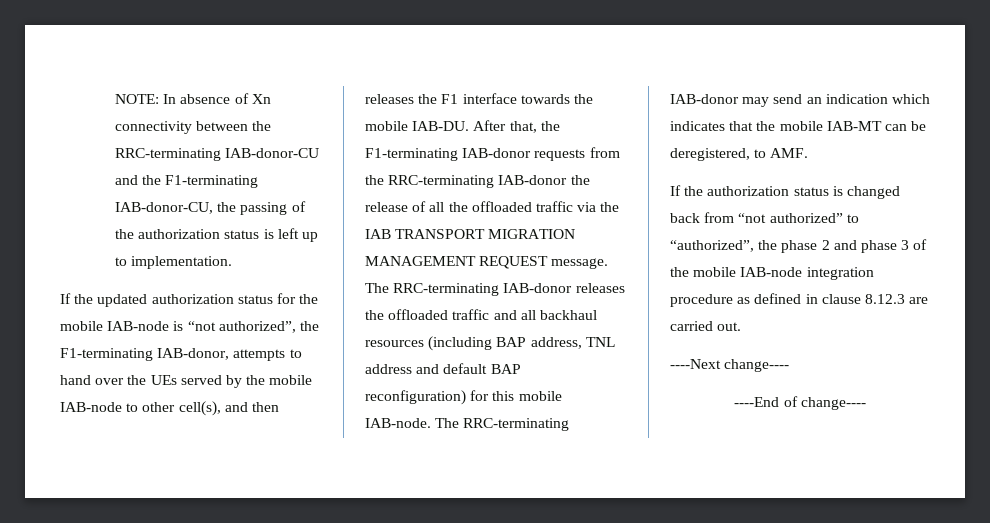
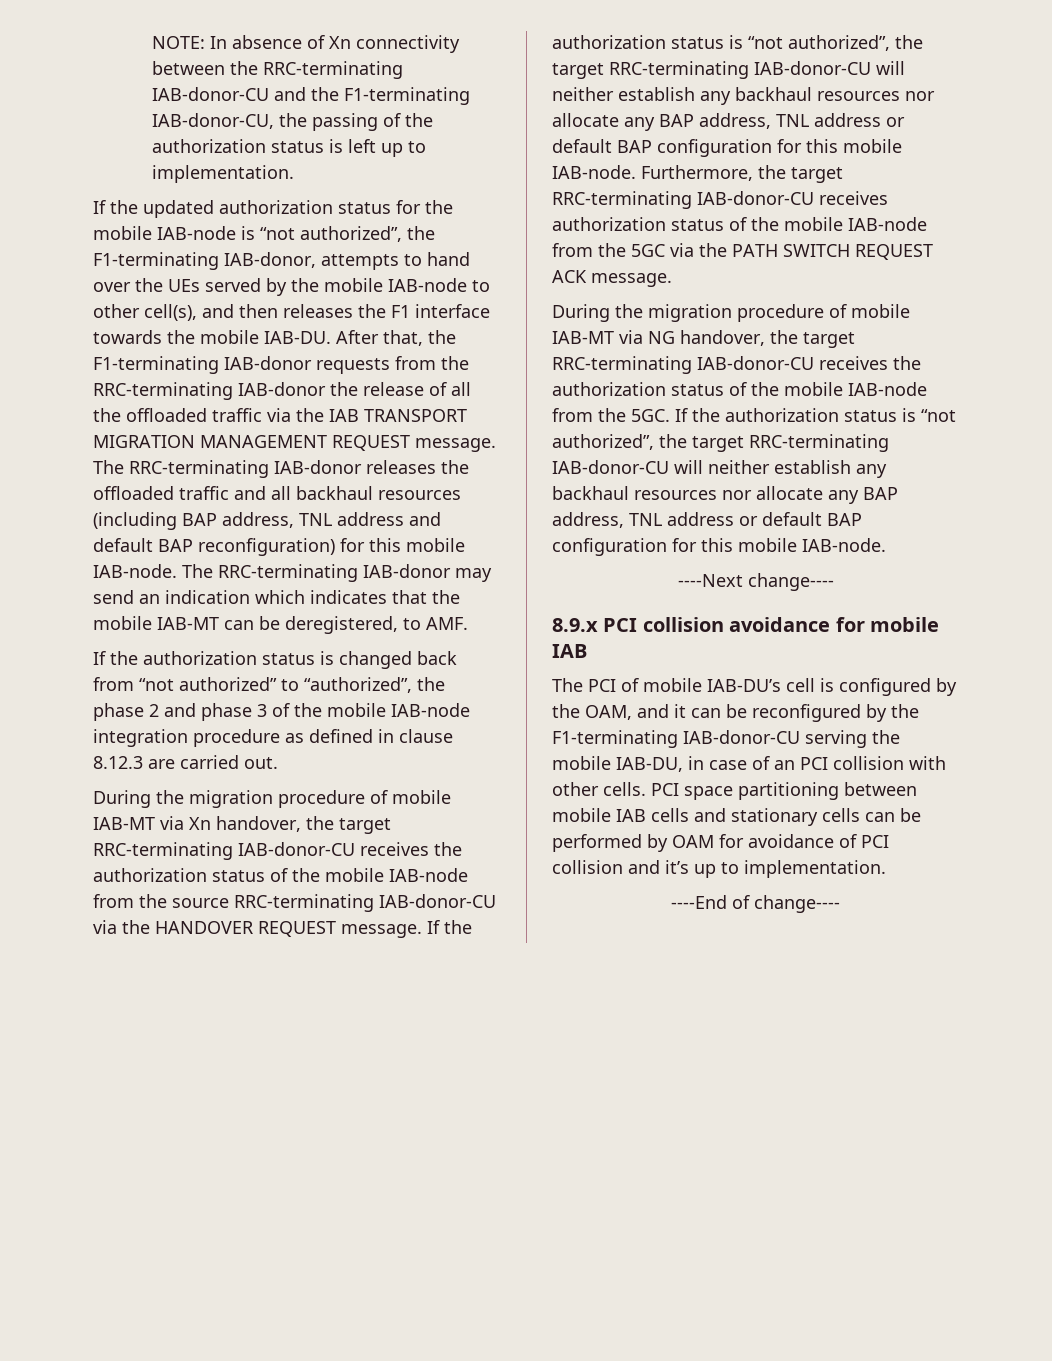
+ During the migration procedure of mobile IAB-MT via Xn handover, the target RRC-terminating IAB-donor-CU receives the authorization status of the mobile IAB-node from the source RRC-terminating IAB-donor-CU via the HANDOVER REQUEST message. If the authorization status is “not authorized”, the target RRC-terminating IAB-donor-CU will neither establish any backhaul resources nor allocate any BAP address, TNL address or default BAP configuration for this mobile IAB-node. Furthermore, the target RRC-terminating IAB-donor-CU receives authorization status of the mobile IAB-node from the 5GC via the PATH SWITCH REQUEST ACK message.
+ During the migration procedure of mobile IAB-MT via NG handover, the target RRC-terminating IAB-donor-CU receives the authorization status of the mobile IAB-node from the 5GC. If the authorization status is “not authorized”, the target RRC-terminating IAB-donor-CU will neither establish any backhaul resources nor allocate any BAP address, TNL address or default BAP configuration for this mobile IAB-node.
  ----Next change----
+ 8.9.x PCI collision avoidance for mobile IAB
+ The PCI of mobile IAB-DU’s cell is configured by the OAM, and it can be reconfigured by the F1-terminating IAB-donor-CU serving the mobile IAB-DU, in case of an PCI collision with other cells. PCI space partitioning between mobile IAB cells and stationary cells can be performed by OAM for avoidance of PCI collision and it’s up to implementation.

